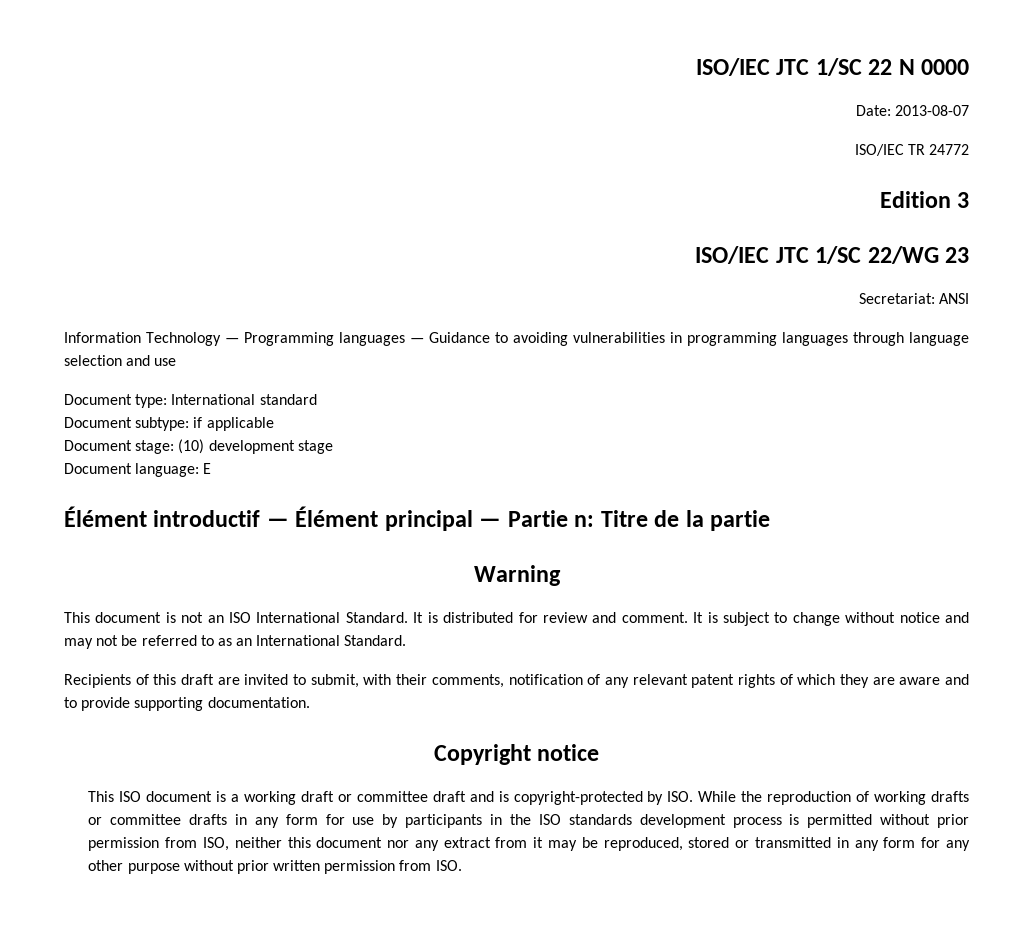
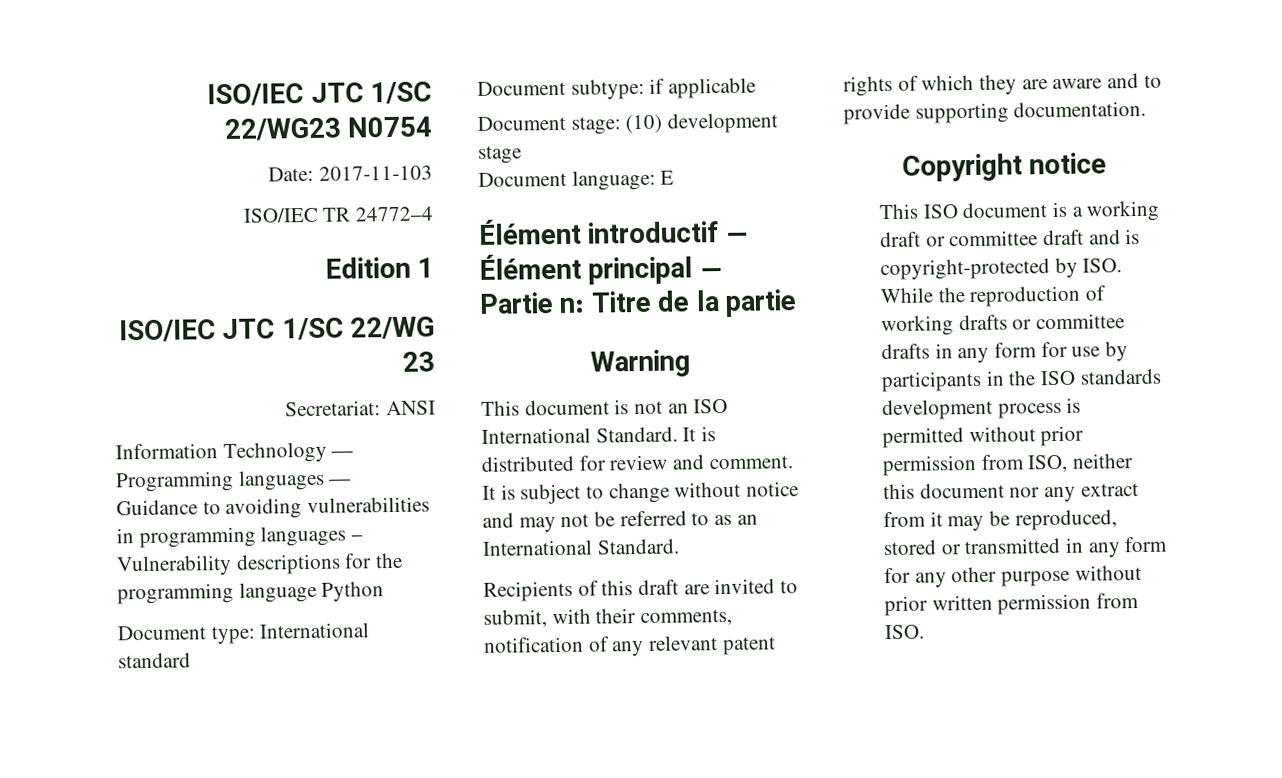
- ISO/IEC JTC 1/SC 22 N 0000
+ ISO/IEC JTC 1/SC 22/WG23 N0754
- Date: 2013-08-07
+ Date: 2017-11-103
- ISO/IEC TR 24772
+ ISO/IEC TR 24772–4
- Edition 3
+ Edition 1
- Information Technology — Programming languages — Guidance to avoiding vulnerabilities in programming languages through language selection and use
+ Information Technology — Programming languages — Guidance to avoiding vulnerabilities in programming languages – Vulnerability descriptions for the programming language Python

